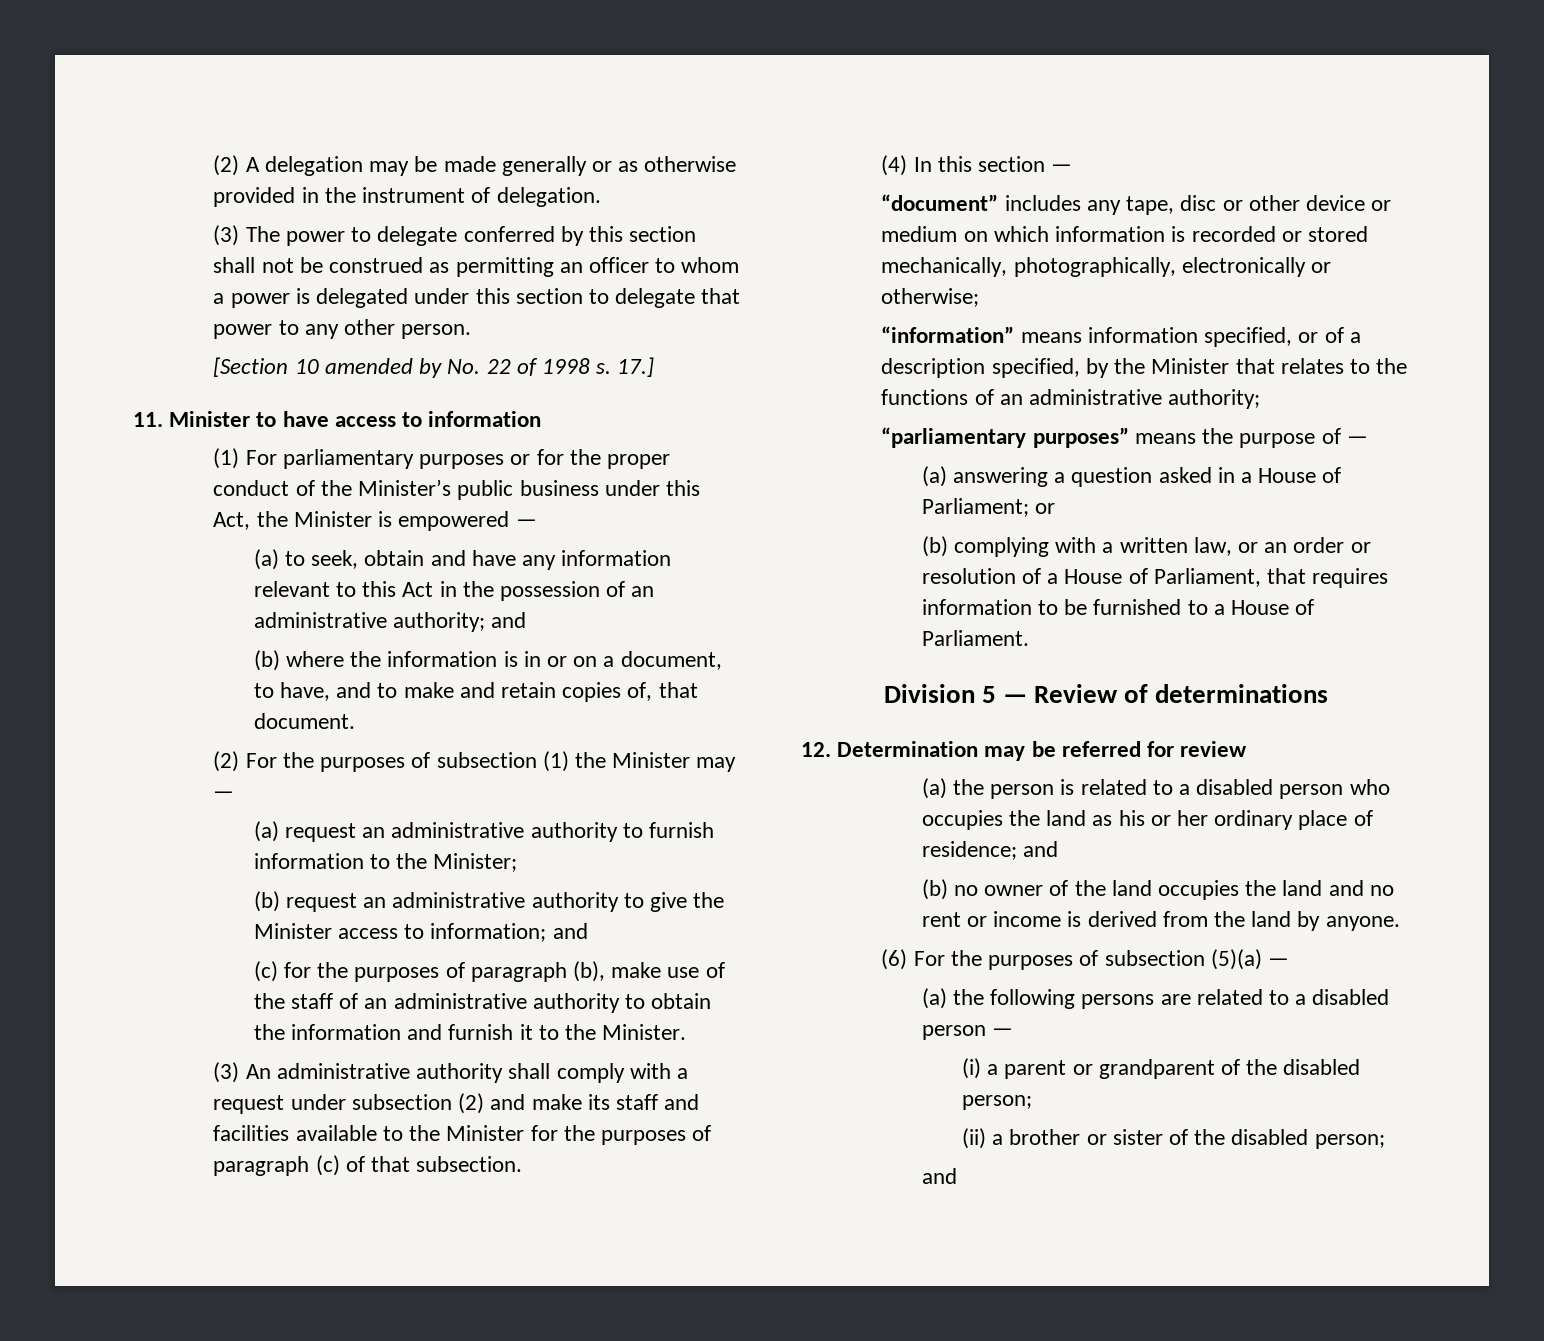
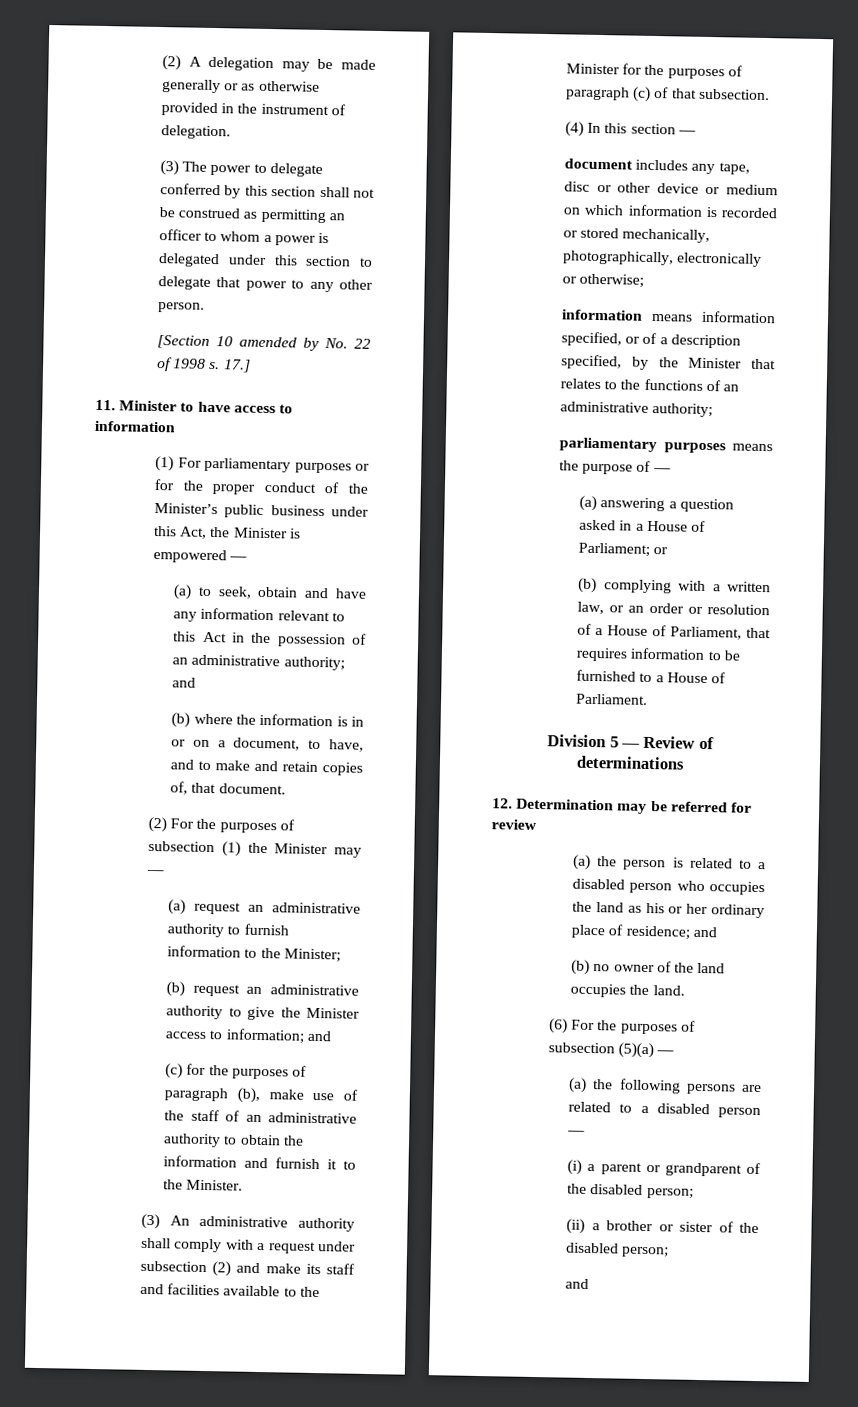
- “document” includes any tape, disc or other device or medium on which information is recorded or stored mechanically, photographically, electronically or otherwise;
+ document includes any tape, disc or other device or medium on which information is recorded or stored mechanically, photographically, electronically or otherwise;
- “information” means information specified, or of a description specified, by the Minister that relates to the functions of an administrative authority;
+ information means information specified, or of a description specified, by the Minister that relates to the functions of an administrative authority;
- “parliamentary purposes” means the purpose of —
+ parliamentary purposes means the purpose of —
- (b) no owner of the land occupies the land and no rent or income is derived from the land by anyone.
+ (b) no owner of the land occupies the land.

